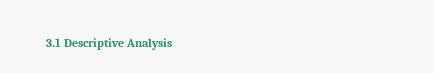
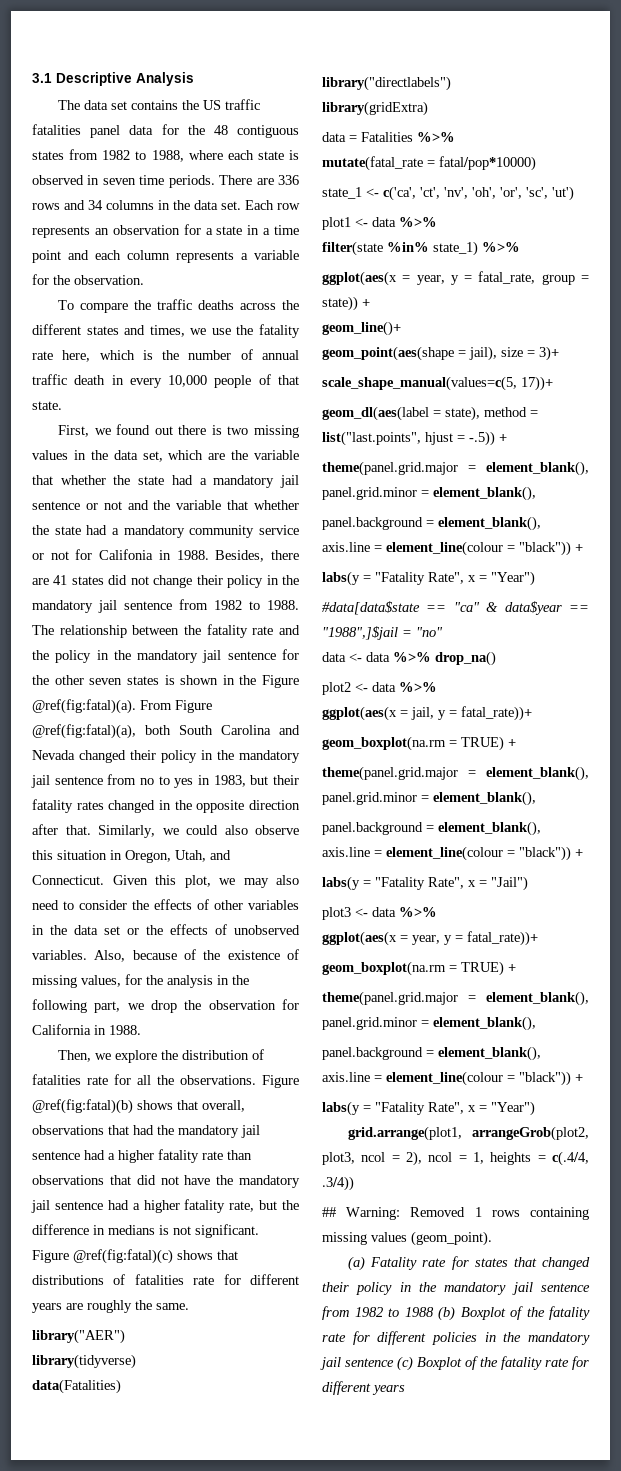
+ The data set contains the US traffic fatalities panel data for the 48 contiguous states from 1982 to 1988, where each state is observed in seven time periods. There are 336 rows and 34 columns in the data set. Each row represents an observation for a state in a time point and each column represents a variable for the observation.
+ To compare the traffic deaths across the different states and times, we use the fatality rate here, which is the number of annual traffic death in every 10,000 people of that state.
+ First, we found out there is two missing values in the data set, which are the variable that whether the state had a mandatory jail sentence or not and the variable that whether the state had a mandatory community service or not for Califonia in 1988. Besides, there are 41 states did not change their policy in the mandatory jail sentence from 1982 to 1988. The relationship between the fatality rate and the policy in the mandatory jail sentence for the other seven states is shown in the Figure @ref(fig:fatal)(a). From Figure @ref(fig:fatal)(a), both South Carolina and Nevada changed their policy in the mandatory jail sentence from no to yes in 1983, but their fatality rates changed in the opposite direction after that. Similarly, we could also observe this situation in Oregon, Utah, and Connecticut. Given this plot, we may also need to consider the effects of other variables in the data set or the effects of unobserved variables. Also, because of the existence of missing values, for the analysis in the following part, we drop the observation for California in 1988.
+ Then, we explore the distribution of fatalities rate for all the observations. Figure @ref(fig:fatal)(b) shows that overall, observations that had the mandatory jail sentence had a higher fatality rate than observations that did not have the mandatory jail sentence had a higher fatality rate, but the difference in medians is not significant. Figure @ref(fig:fatal)(c) shows that distributions of fatalities rate for different years are roughly the same.
+ library("AER")
+ library(tidyverse)
+ data(Fatalities)
+ library("directlabels")
+ library(gridExtra)
+ data = Fatalities %>%
+ mutate(fatal_rate = fatal/pop*10000)
+ state_1 <- c('ca', 'ct', 'nv', 'oh', 'or', 'sc', 'ut')
+ plot1 <- data %>%
+ filter(state %in% state_1) %>%
+ ggplot(aes(x = year, y = fatal_rate, group = state)) +
+ geom_line()+
+ geom_point(aes(shape = jail), size = 3)+
+ scale_shape_manual(values=c(5, 17))+
+ geom_dl(aes(label = state), method = list("last.points", hjust = -.5)) +
+ theme(panel.grid.major = element_blank(), panel.grid.minor = element_blank(),
+ panel.background = element_blank(), axis.line = element_line(colour = "black")) +
+ labs(y = "Fatality Rate", x = "Year")
+ #data[data$state == "ca" & data$year == "1988",]$jail = "no"
+ data <- data %>% drop_na()
+ plot2 <- data %>%
+ ggplot(aes(x = jail, y = fatal_rate))+
+ geom_boxplot(na.rm = TRUE) +
+ theme(panel.grid.major = element_blank(), panel.grid.minor = element_blank(),
+ panel.background = element_blank(), axis.line = element_line(colour = "black")) +
+ labs(y = "Fatality Rate", x = "Jail")
+ plot3 <- data %>%
+ ggplot(aes(x = year, y = fatal_rate))+
+ geom_boxplot(na.rm = TRUE) +
+ theme(panel.grid.major = element_blank(), panel.grid.minor = element_blank(),
+ panel.background = element_blank(), axis.line = element_line(colour = "black")) +
+ labs(y = "Fatality Rate", x = "Year")
+ grid.arrange(plot1, arrangeGrob(plot2, plot3, ncol = 2), ncol = 1, heights = c(.4/4, .3/4))
+ ## Warning: Removed 1 rows containing missing values (geom_point).
+ (a) Fatality rate for states that changed their policy in the mandatory jail sentence from 1982 to 1988 (b) Boxplot of the fatality rate for different policies in the mandatory jail sentence (c) Boxplot of the fatality rate for different years

